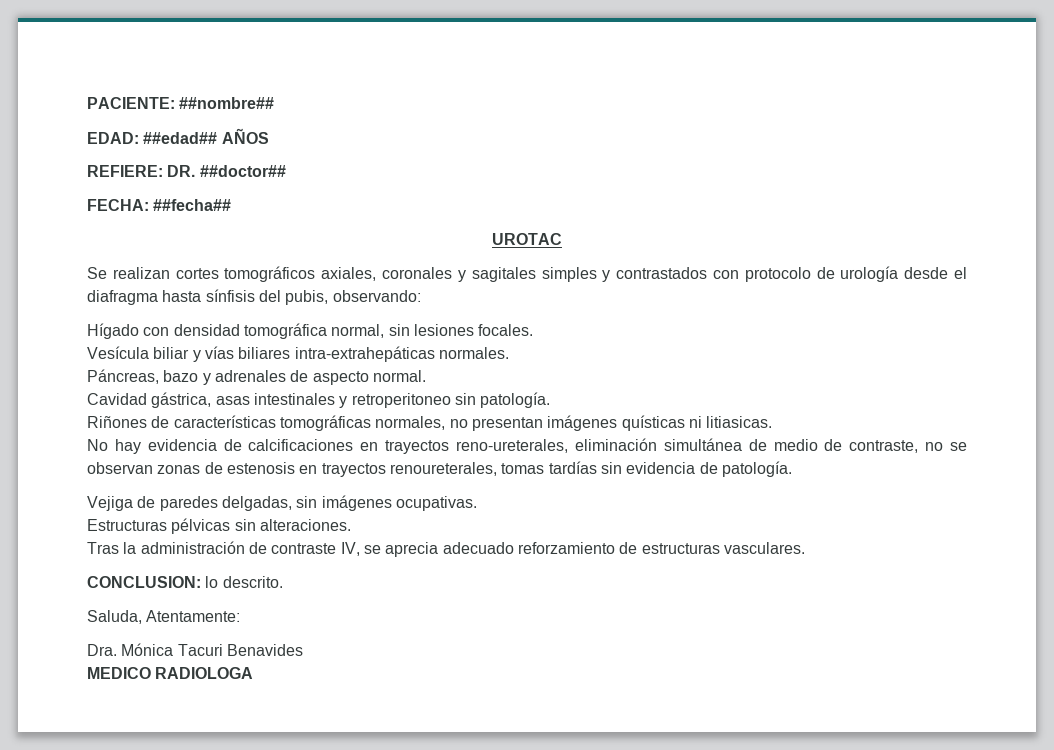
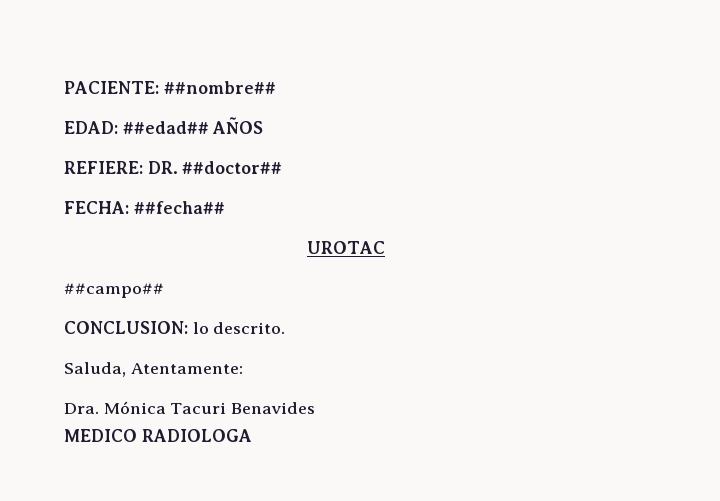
- Se realizan cortes tomográficos axiales, coronales y sagitales simples y contrastados con protocolo de urología desde el diafragma hasta sínfisis del pubis, observando:
- Hígado con densidad tomográfica normal, sin lesiones focales.
- Vesícula biliar y vías biliares intra-extrahepáticas normales.
- Páncreas, bazo y adrenales de aspecto normal.
- Cavidad gástrica, asas intestinales y retroperitoneo sin patología.
- Riñones de características tomográficas normales, no presentan imágenes quísticas ni litiasicas.
- No hay evidencia de calcificaciones en trayectos reno-ureterales, eliminación simultánea de medio de contraste, no se observan zonas de estenosis en trayectos renoureterales, tomas tardías sin evidencia de patología.
- Vejiga de paredes delgadas, sin imágenes ocupativas.
- Estructuras pélvicas sin alteraciones.
- Tras la administración de contraste IV, se aprecia adecuado reforzamiento de estructuras vasculares.
+ ##campo##

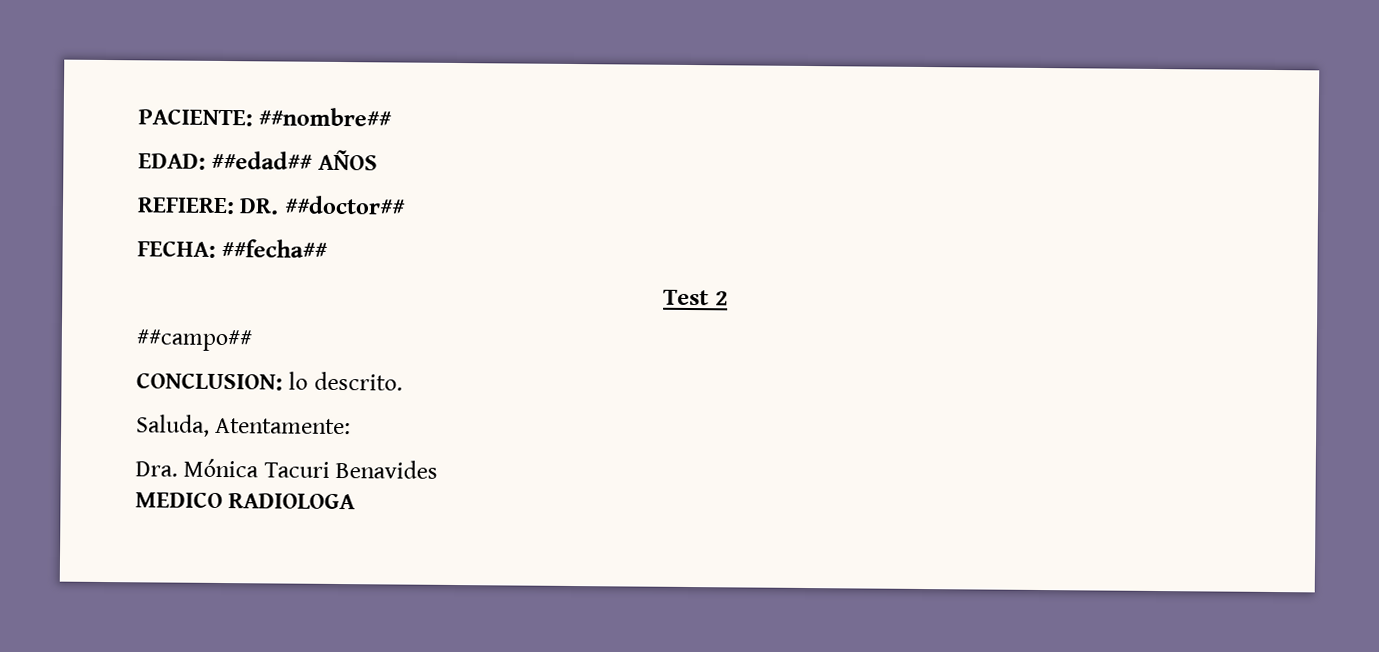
- UROTAC
+ Test 2

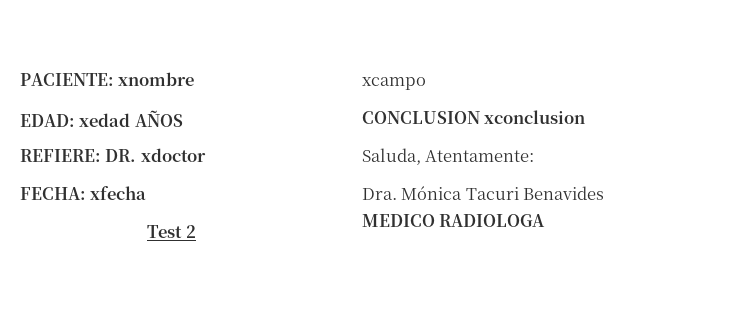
- PACIENTE: ##nombre##
+ PACIENTE: xnombre
- EDAD: ##edad## AÑOS
+ EDAD: xedad AÑOS
- REFIERE: DR. ##doctor##
+ REFIERE: DR. xdoctor
- FECHA: ##fecha##
+ FECHA: xfecha
- ##campo##
- CONCLUSION: lo descrito.
+ xcampo
+ CONCLUSION xconclusion

